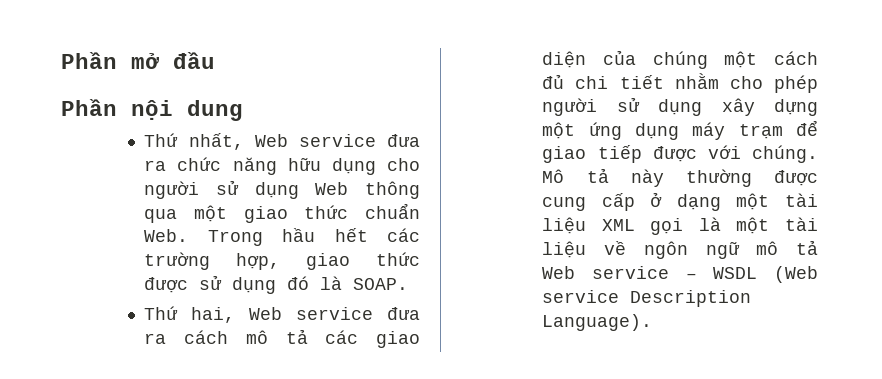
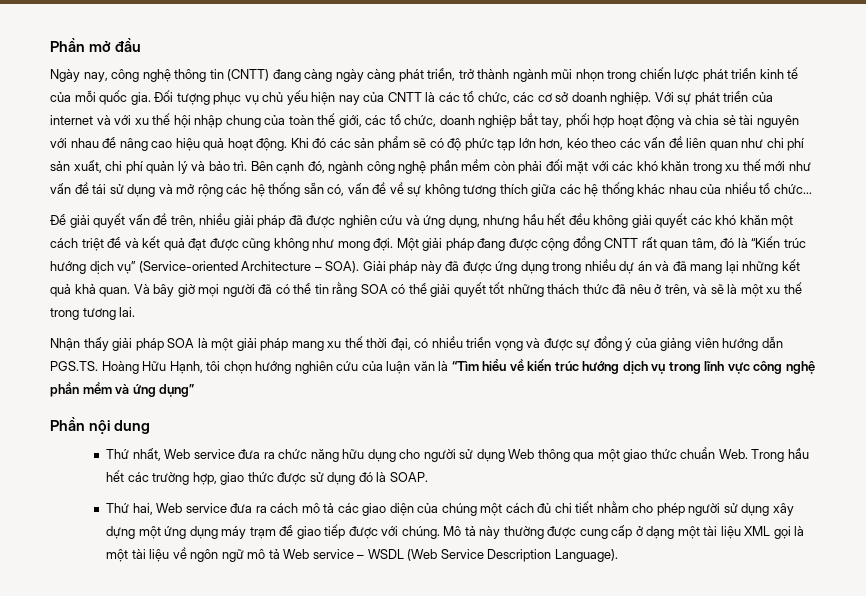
+ Ngày nay, công nghệ thông tin (CNTT) đang càng ngày càng phát triển, trở thành ngành mũi nhọn trong chiến lược phát triển kinh tế của mỗi quốc gia. Đối tượng phục vụ chủ yếu hiện nay của CNTT là các tổ chức, các cơ sở doanh nghiệp. Với sự phát triển của internet và với xu thế hội nhập chung của toàn thế giới, các tổ chức, doanh nghiệp bắt tay, phối hợp hoạt động và chia sẻ tài nguyên với nhau để nâng cao hiệu quả hoạt động. Khi đó các sản phẩm sẽ có độ phức tạp lớn hơn, kéo theo các vấn đề liên quan như chi phí sản xuất, chi phí quản lý và bảo trì. Bên cạnh đó, ngành công nghệ phần mềm còn phải đối mặt với các khó khăn trong xu thế mới như vấn đề tái sử dụng và mở rộng các hệ thống sẵn có, vấn đề về sự không tương thích giữa các hệ thống khác nhau của nhiều tổ chức...
+ Để giải quyết vấn đề trên, nhiều giải pháp đã được nghiên cứu và ứng dụng, nhưng hầu hết đều không giải quyết các khó khăn một cách triệt để và kết quả đạt được cũng không như mong đợi. Một giải pháp đang được cộng đồng CNTT rất quan tâm, đó là “Kiến trúc hướng dịch vụ” (Service-oriented Architecture – SOA). Giải pháp này đã được ứng dụng trong nhiều dự án và đã mang lại những kết quả khả quan. Và bây giờ mọi người đã có thể tin rằng SOA có thể giải quyết tốt những thách thức đã nêu ở trên, và sẽ là một xu thế trong tương lai.
+ Nhận thấy giải pháp SOA là một giải pháp mang xu thế thời đại, có nhiều triển vọng và được sự đồng ý của giảng viên hướng dẫn PGS.TS. Hoàng Hữu Hạnh, tôi chọn hướng nghiên cứu của luận văn là “Tìm hiểu về kiến trúc hướng dịch vụ trong lĩnh vực công nghệ phần mềm và ứng dụng”
- Mô tả này thường được cung cấp ở dạng một tài liệu XML gọi là một tài liệu về ngôn ngữ mô tả Web service – WSDL (Web service Description Language).
+ Mô tả này thường được cung cấp ở dạng một tài liệu XML gọi là một tài liệu về ngôn ngữ mô tả Web service – WSDL (Web Service Description Language).

